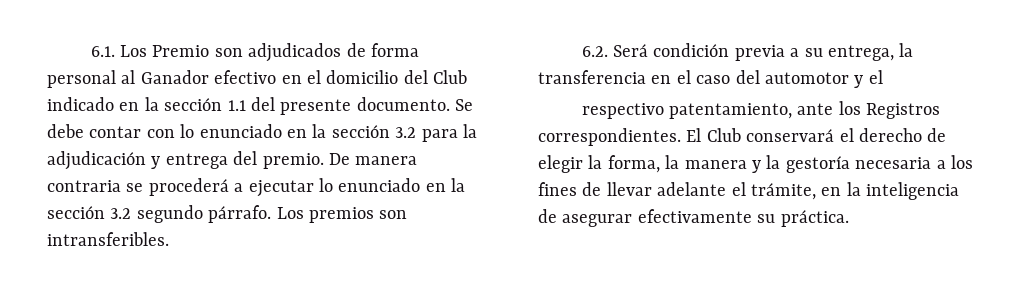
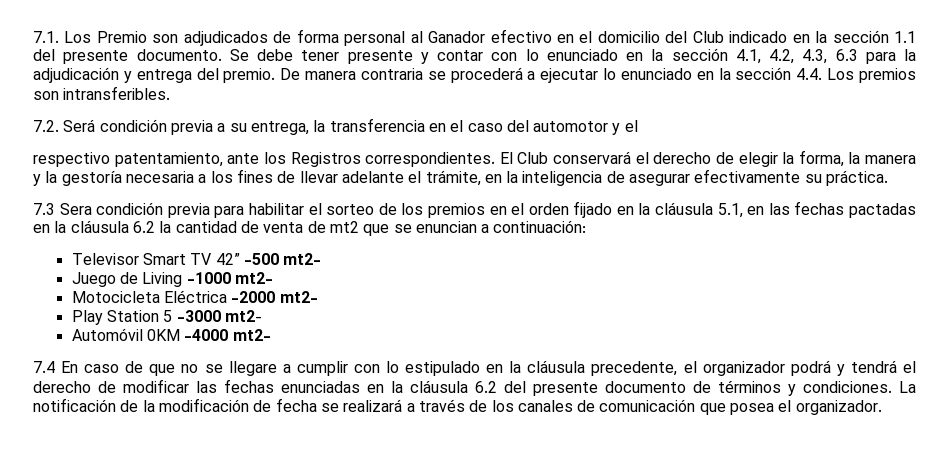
- 6.1. Los Premio son adjudicados de forma personal al Ganador efectivo en el domicilio del Club indicado en la sección 1.1 del presente documento.
+ 7.1. Los Premio son adjudicados de forma personal al Ganador efectivo en el domicilio del Club indicado en la sección 1.1 del presente documento.
- Se debe contar con lo enunciado en la sección 3.2 para la adjudicación y entrega del premio.
+ Se debe tener presente y contar con lo enunciado en la sección 4.1, 4.2, 4.3, 6.3 para la adjudicación y entrega del premio.
- De manera contraria se procederá a ejecutar lo enunciado en la sección 3.2 segundo párrafo. Los premios son intransferibles.
+ De manera contraria se procederá a ejecutar lo enunciado en la sección 4.4. Los premios son intransferibles.
- 6.2. Será condición previa a su entrega, la transferencia en el caso del automotor y el
+ 7.2. Será condición previa a su entrega, la transferencia en el caso del automotor y el
+ 7.3 Sera condición previa para habilitar el sorteo de los premios en el orden fijado en la cláusula 5.1, en las fechas pactadas en la cláusula 6.2 la cantidad de venta de mt2 que se enuncian a continuación:
+ Televisor Smart TV 42” -500 mt2-
+ Juego de Living -1000 mt2-
+ Motocicleta Eléctrica -2000 mt2-
+ Play Station 5 -3000 mt2-
+ Automóvil 0KM -4000 mt2-
+ 7.4 En caso de que no se llegare a cumplir con lo estipulado en la cláusula precedente, el organizador podrá y tendrá el derecho de modificar las fechas enunciadas en la cláusula 6.2 del presente documento de términos y condiciones. La notificación de la modificación de fecha se realizará a través de los canales de comunicación que posea el organizador.

